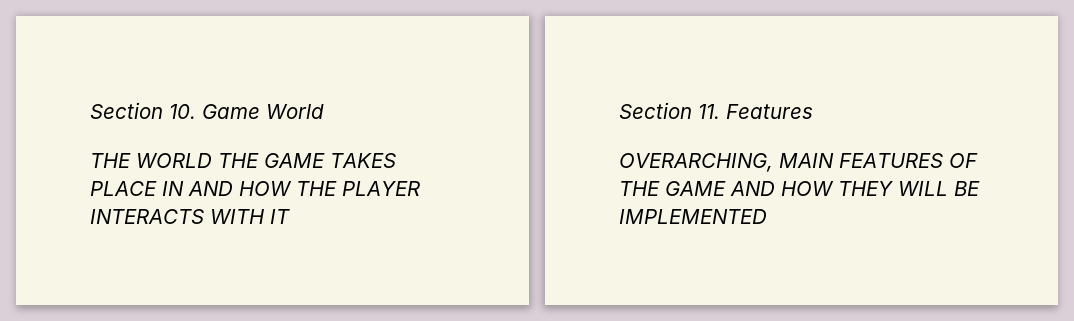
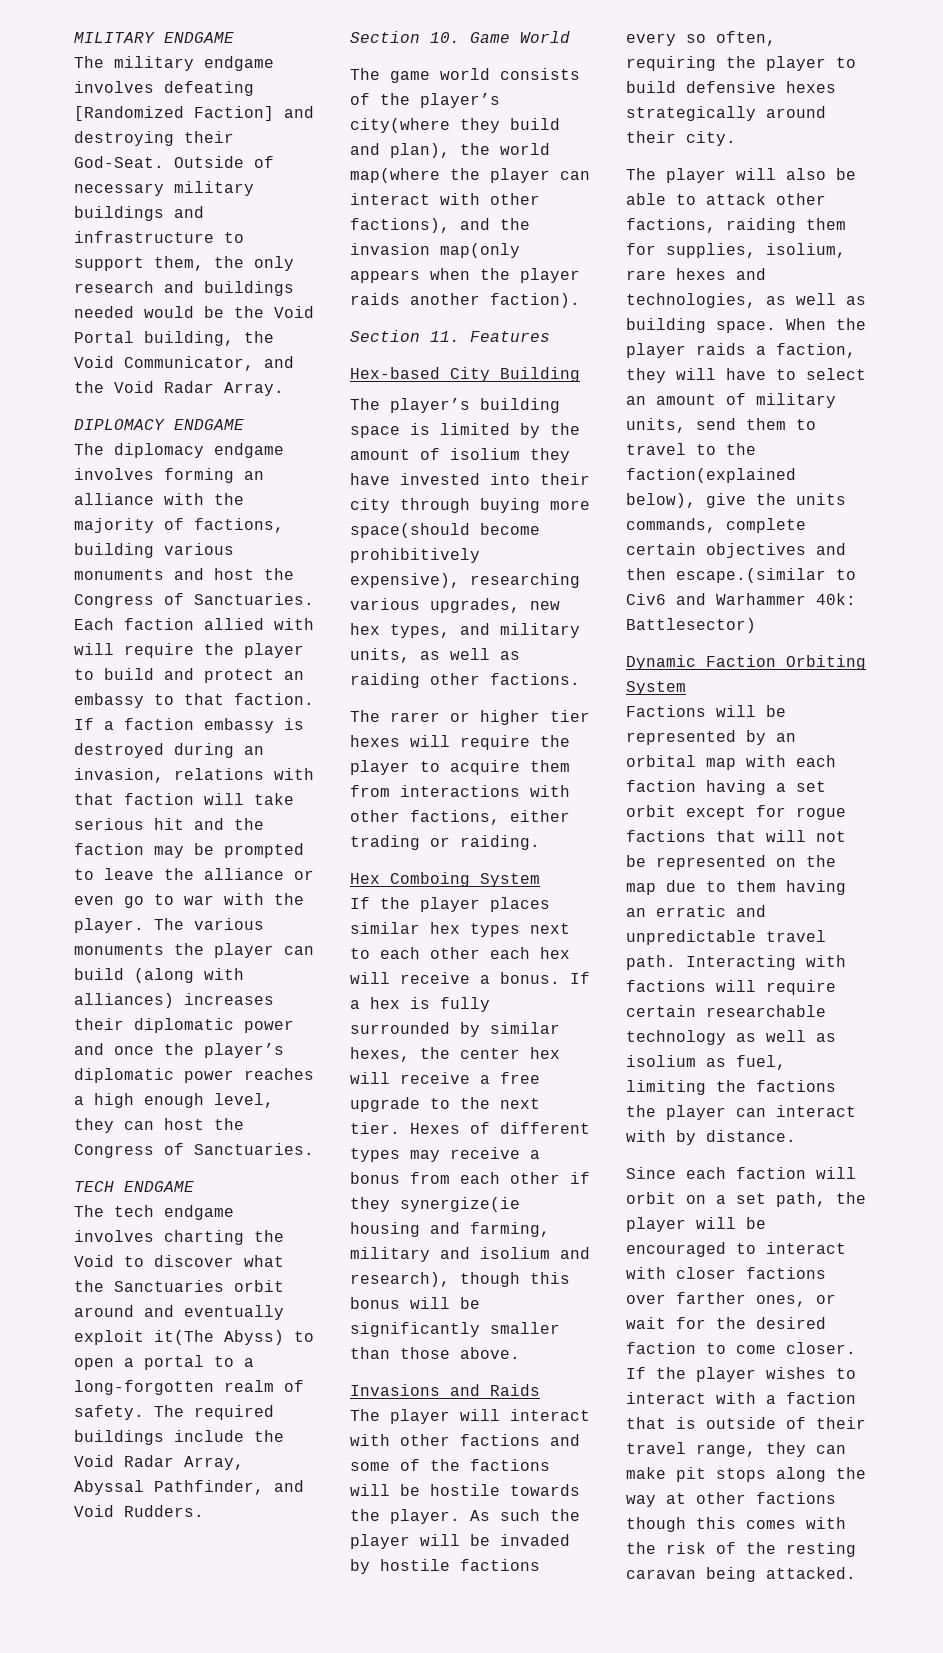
+ MILITARY ENDGAME
+ The military endgame involves defeating [Randomized Faction] and destroying their God-Seat. Outside of necessary military buildings and infrastructure to support them, the only research and buildings needed would be the Void Portal building, the Void Communicator, and the Void Radar Array.
+ DIPLOMACY ENDGAME
+ The diplomacy endgame involves forming an alliance with the majority of factions, building various monuments and host the Congress of Sanctuaries. Each faction allied with will require the player to build and protect an embassy to that faction. If a faction embassy is destroyed during an invasion, relations with that faction will take serious hit and the faction may be prompted to leave the alliance or even go to war with the player. The various monuments the player can build (along with alliances) increases their diplomatic power and once the player’s diplomatic power reaches a high enough level, they can host the Congress of Sanctuaries.
+ TECH ENDGAME
+ The tech endgame involves charting the Void to discover what the Sanctuaries orbit around and eventually exploit it(The Abyss) to open a portal to a long-forgotten realm of safety. The required buildings include the Void Radar Array, Abyssal Pathfinder, and Void Rudders.
  Section 10. Game World
- THE WORLD THE GAME TAKES PLACE IN AND HOW THE PLAYER INTERACTS WITH IT
+ The game world consists of the player’s city(where they build and plan), the world map(where the player can interact with other factions), and the invasion map(only appears when the player raids another faction).
  Section 11. Features
- OVERARCHING, MAIN FEATURES OF THE GAME AND HOW THEY WILL BE IMPLEMENTED
+ Hex-based City Building
+ The player’s building space is limited by the amount of isolium they have invested into their city through buying more space(should become prohibitively expensive), researching various upgrades, new hex types, and military units, as well as raiding other factions.
+ The rarer or higher tier hexes will require the player to acquire them from interactions with other factions, either trading or raiding.
+ Hex Comboing System
+ If the player places similar hex types next to each other each hex will receive a bonus. If a hex is fully surrounded by similar hexes, the center hex will receive a free upgrade to the next tier. Hexes of different types may receive a bonus from each other if they synergize(ie housing and farming, military and isolium and research), though this bonus will be significantly smaller than those above.
+ Invasions and Raids
+ The player will interact with other factions and some of the factions will be hostile towards the player. As such the player will be invaded by hostile factions every so often, requiring the player to build defensive hexes strategically around their city.
+ The player will also be able to attack other factions, raiding them for supplies, isolium, rare hexes and technologies, as well as building space. When the player raids a faction, they will have to select an amount of military units, send them to travel to the faction(explained below), give the units commands, complete certain objectives and then escape.(similar to Civ6 and Warhammer 40k: Battlesector)
+ Dynamic Faction Orbiting System
+ Factions will be represented by an orbital map with each faction having a set orbit except for rogue factions that will not be represented on the map due to them having an erratic and unpredictable travel path. Interacting with factions will require certain researchable technology as well as isolium as fuel, limiting the factions the player can interact with by distance.
+ Since each faction will orbit on a set path, the player will be encouraged to interact with closer factions over farther ones, or wait for the desired faction to come closer. If the player wishes to interact with a faction that is outside of their travel range, they can make pit stops along the way at other factions though this comes with the risk of the resting caravan being attacked.

